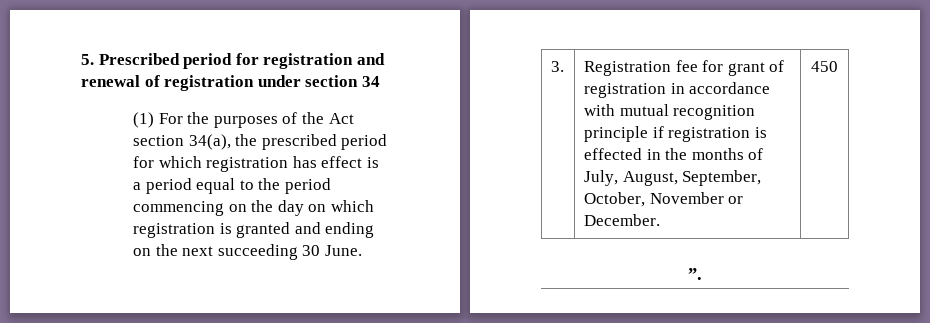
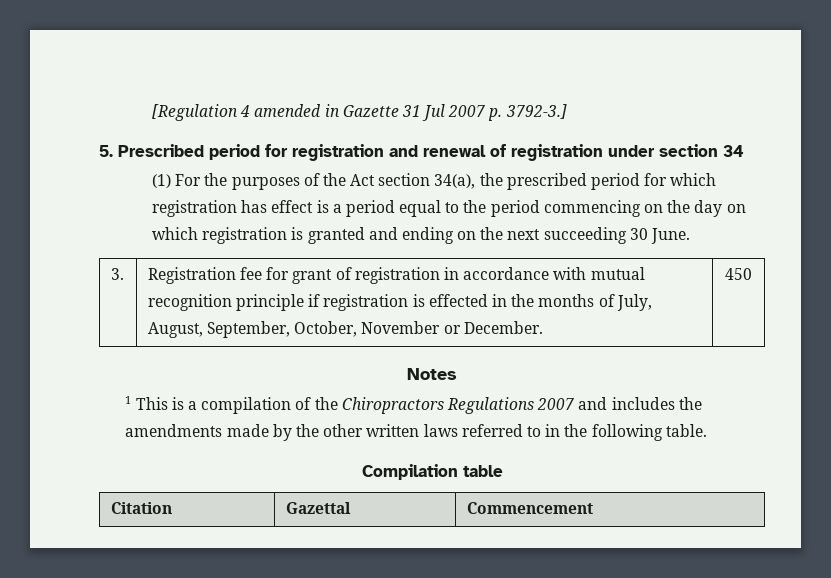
+ [Regulation 4 amended in Gazette 31 Jul 2007 p. 3792-3.]
- ”.
+ Notes
+ 1 This is a compilation of the Chiropractors Regulations 2007 and includes the amendments made by the other written laws referred to in the following table.
+ Compilation table
+ Citation | Gazettal | Commencement

